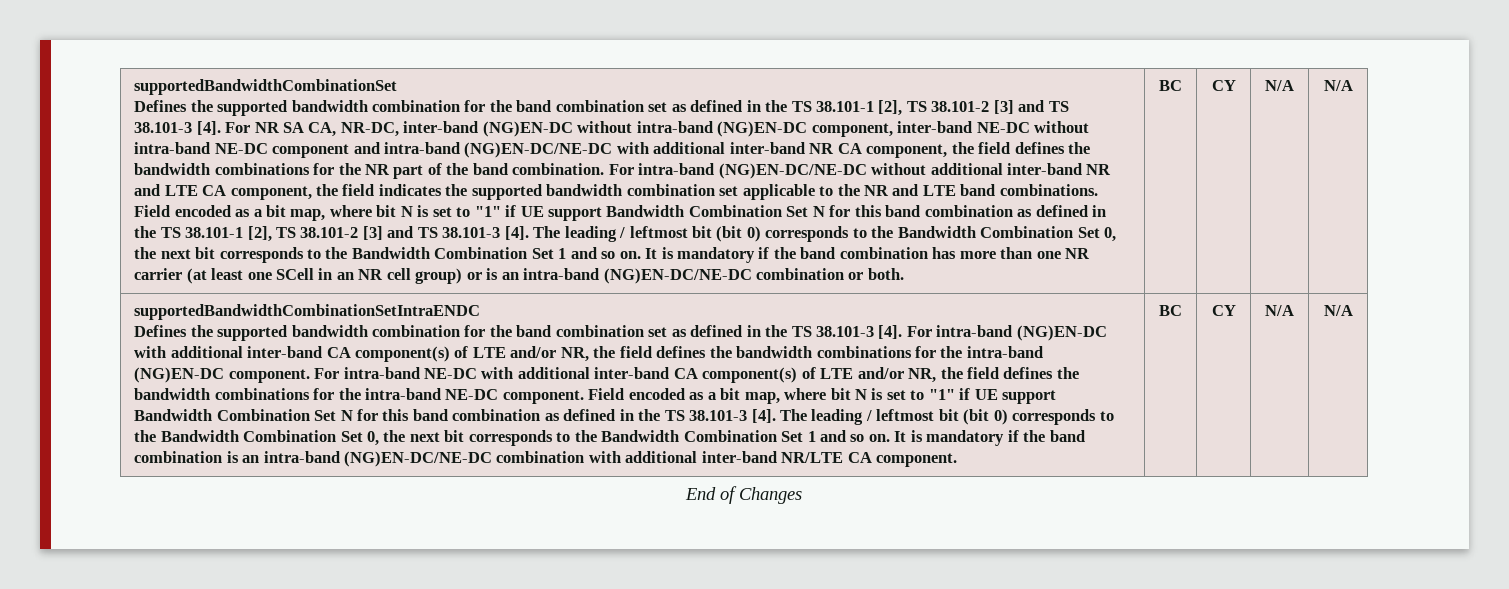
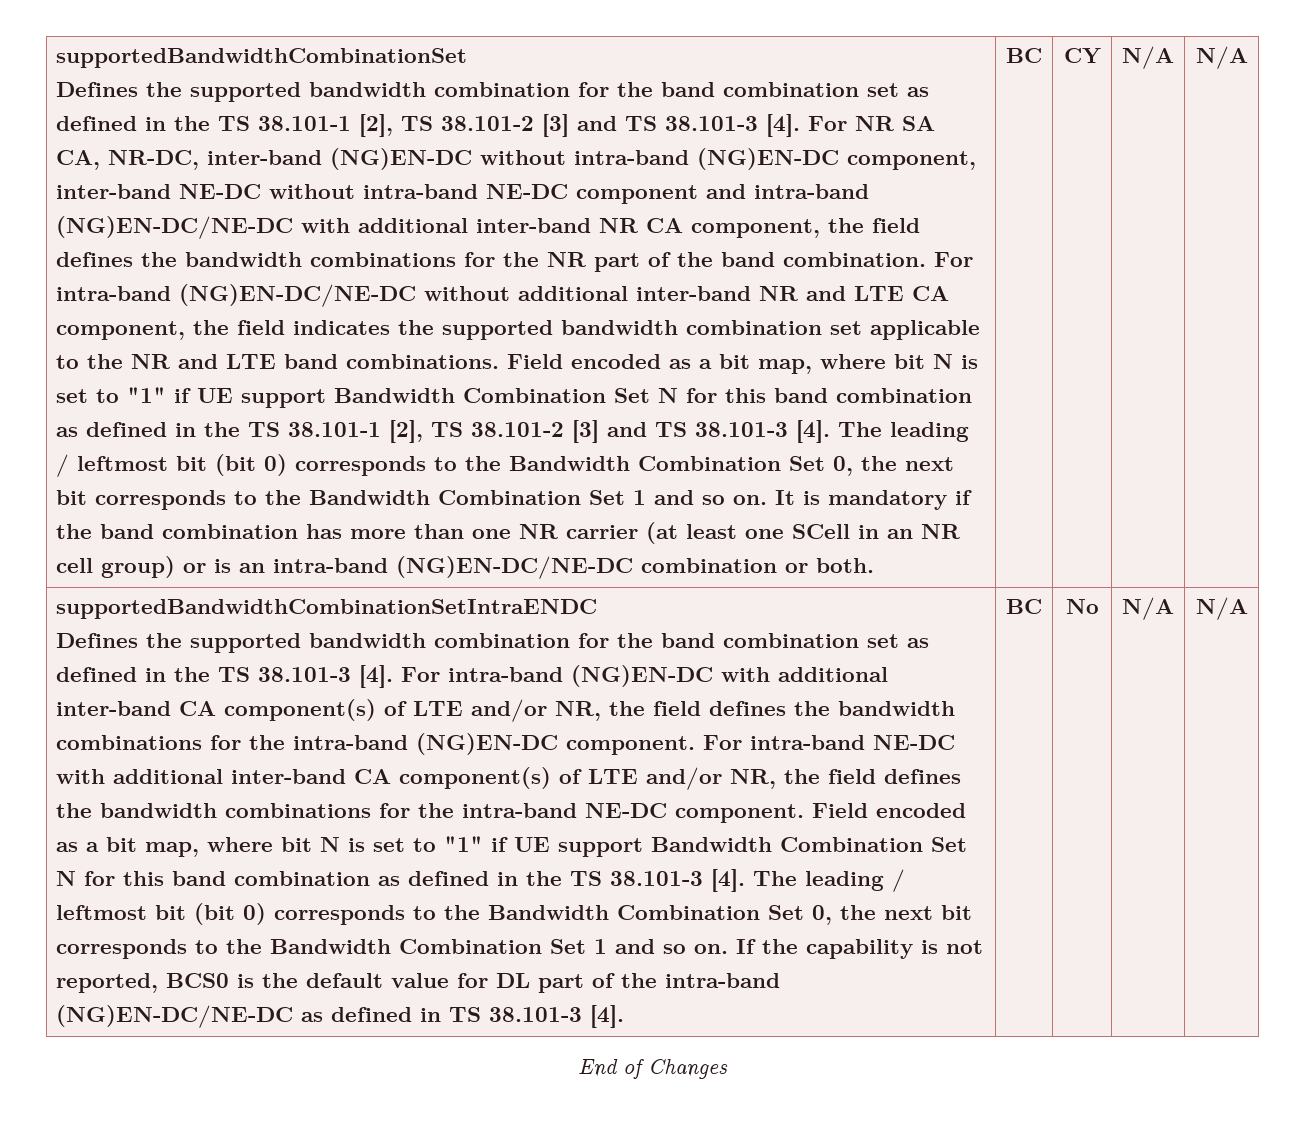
- It is mandatory if the band combination is an intra-band (NG)EN-DC/NE-DC combination with additional inter-band NR/LTE CA component. | BC | CY
+ If the capability is not reported, BCS0 is the default value for DL part of the intra-band (NG)EN-DC/NE-DC as defined in TS 38.101-3 [4]. | BC | No

